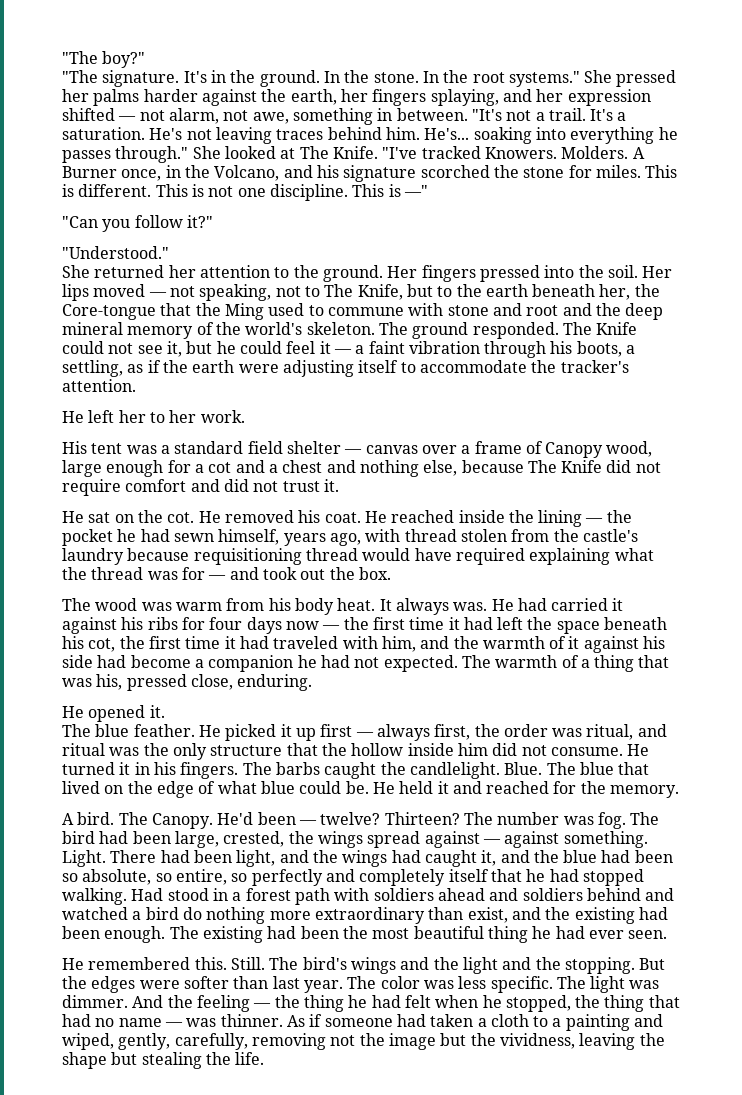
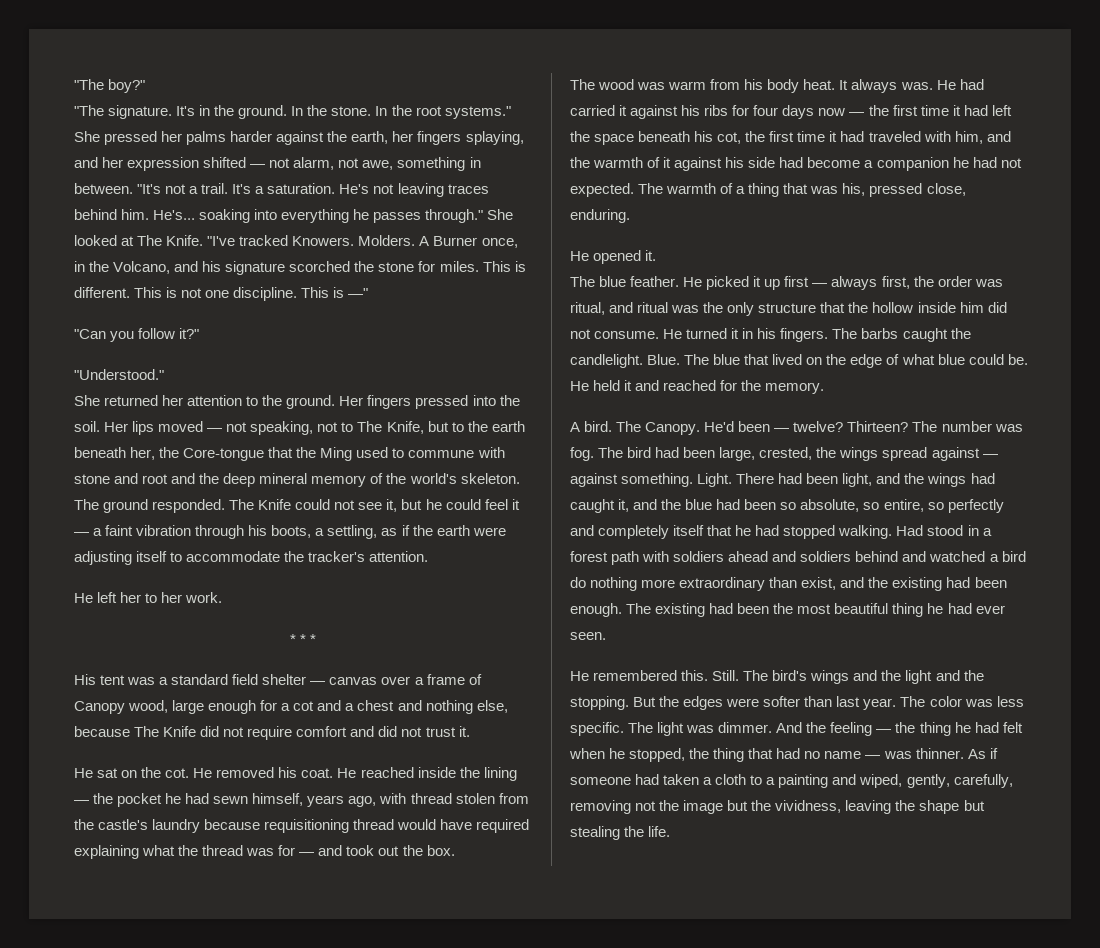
+ * * *

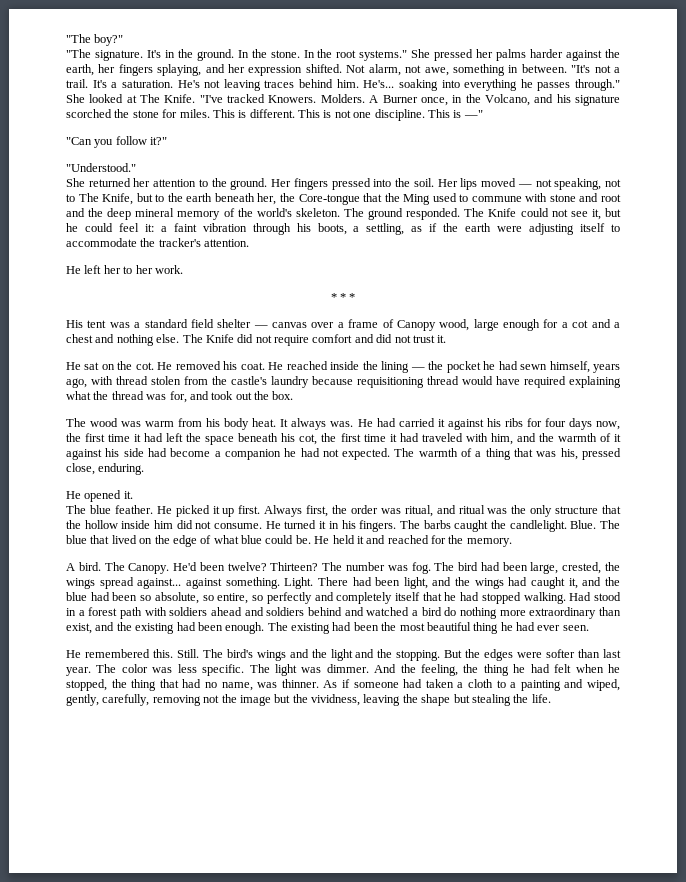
- She pressed her palms harder against the earth, her fingers splaying, and her expression shifted — not alarm, not awe, something in between.
+ She pressed her palms harder against the earth, her fingers splaying, and her expression shifted. Not alarm, not awe, something in between.
- The Knife could not see it, but he could feel it — a faint vibration through his boots, a settling, as if the earth were adjusting itself to accommodate the tracker's attention.
+ The Knife could not see it, but he could feel it: a faint vibration through his boots, a settling, as if the earth were adjusting itself to accommodate the tracker's attention.
- His tent was a standard field shelter — canvas over a frame of Canopy wood, large enough for a cot and a chest and nothing else, because The Knife did not require comfort and did not trust it.
+ His tent was a standard field shelter — canvas over a frame of Canopy wood, large enough for a cot and a chest and nothing else. The Knife did not require comfort and did not trust it.
- He reached inside the lining — the pocket he had sewn himself, years ago, with thread stolen from the castle's laundry because requisitioning thread would have required explaining what the thread was for — and took out the box.
+ He reached inside the lining — the pocket he had sewn himself, years ago, with thread stolen from the castle's laundry because requisitioning thread would have required explaining what the thread was for, and took out the box.
- He had carried it against his ribs for four days now — the first time it had left the space beneath his cot, the first time it had traveled with him, and the warmth of it against his side had become a companion he had not expected.
+ He had carried it against his ribs for four days now, the first time it had left the space beneath his cot, the first time it had traveled with him, and the warmth of it against his side had become a companion he had not expected.
- He picked it up first — always first, the order was ritual, and ritual was the only structure that the hollow inside him did not consume.
+ He picked it up first. Always first, the order was ritual, and ritual was the only structure that the hollow inside him did not consume.
- He'd been — twelve?
+ He'd been twelve?
- The bird had been large, crested, the wings spread against — against something.
+ The bird had been large, crested, the wings spread against... against something.
- And the feeling — the thing he had felt when he stopped, the thing that had no name — was thinner.
+ And the feeling, the thing he had felt when he stopped, the thing that had no name, was thinner.

